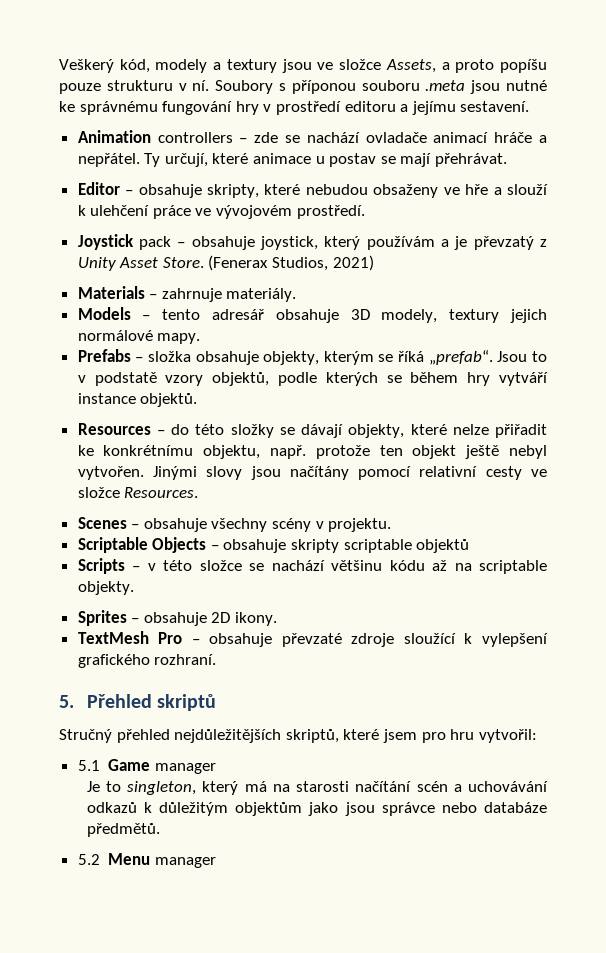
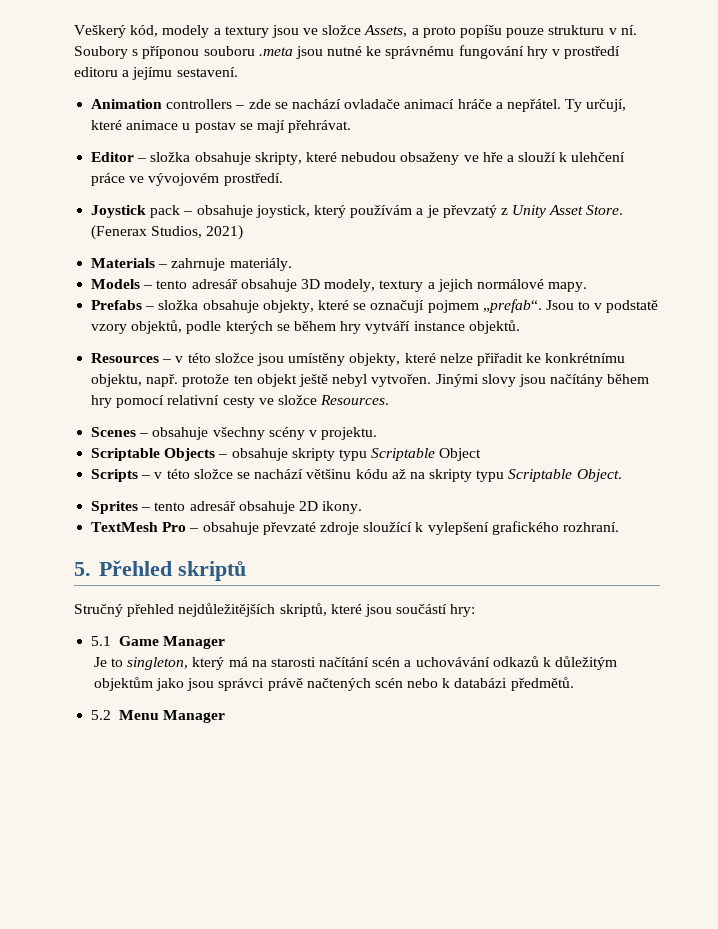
- Editor – obsahuje skripty, které nebudou obsaženy ve hře a slouží k ulehčení práce ve vývojovém prostředí.
+ Editor – složka obsahuje skripty, které nebudou obsaženy ve hře a slouží k ulehčení práce ve vývojovém prostředí.
- Models – tento adresář obsahuje 3D modely, textury jejich normálové mapy.
+ Models – tento adresář obsahuje 3D modely, textury a jejich normálové mapy.
- Prefabs – složka obsahuje objekty, kterým se říká „prefab“.
+ Prefabs – složka obsahuje objekty, které se označují pojmem „prefab“.
- Resources – do této složky se dávají objekty, které nelze přiřadit ke konkrétnímu objektu, např. protože ten objekt ještě nebyl vytvořen.
+ Resources – v této složce jsou umístěny objekty, které nelze přiřadit ke konkrétnímu objektu, např. protože ten objekt ještě nebyl vytvořen.
- Jinými slovy jsou načítány pomocí relativní cesty ve složce Resources.
+ Jinými slovy jsou načítány během hry pomocí relativní cesty ve složce Resources.
- Scriptable Objects – obsahuje skripty scriptable objektů
+ Scriptable Objects – obsahuje skripty typu Scriptable Object
- Scripts – v této složce se nachází většinu kódu až na scriptable objekty.
+ Scripts – v této složce se nachází většinu kódu až na skripty typu Scriptable Object.
- Sprites – obsahuje 2D ikony.
+ Sprites – tento adresář obsahuje 2D ikony.
- Stručný přehled nejdůležitějších skriptů, které jsem pro hru vytvořil:
+ Stručný přehled nejdůležitějších skriptů, které jsou součástí hry:
- 5.1 Game manager
+ 5.1 Game Manager
- Je to singleton, který má na starosti načítání scén a uchovávání odkazů k důležitým objektům jako jsou správce nebo databáze předmětů.
+ Je to singleton, který má na starosti načítání scén a uchovávání odkazů k důležitým objektům jako jsou správci právě načtených scén nebo k databázi předmětů.
- 5.2 Menu manager
+ 5.2 Menu Manager

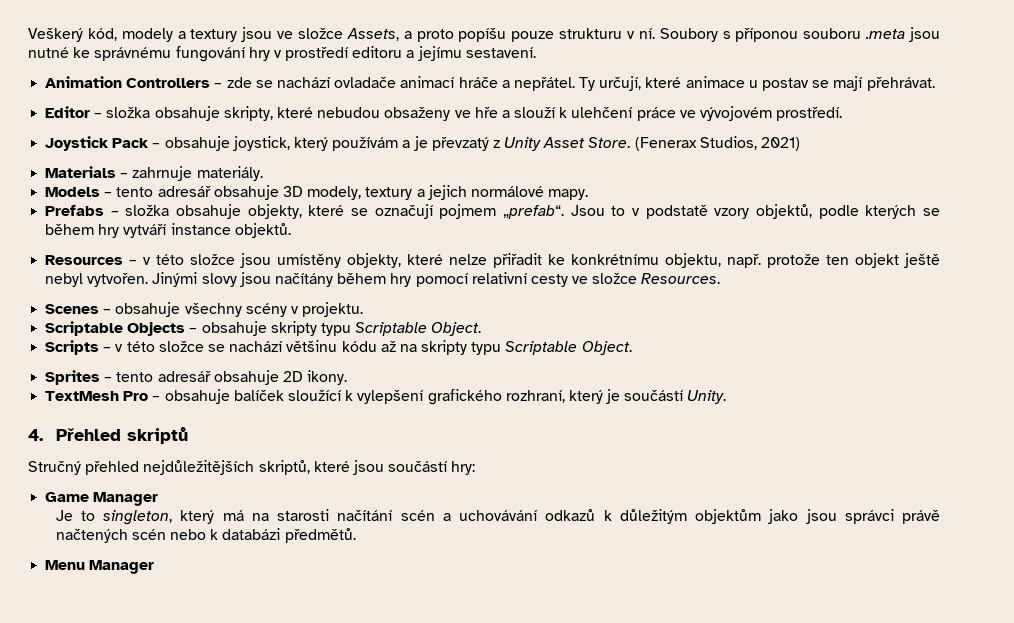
- Animation controllers – zde se nachází ovladače animací hráče a nepřátel.
+ Animation Controllers – zde se nachází ovladače animací hráče a nepřátel.
- Joystick pack – obsahuje joystick, který používám a je převzatý z Unity Asset Store.
+ Joystick Pack – obsahuje joystick, který používám a je převzatý z Unity Asset Store.
- Scriptable Objects – obsahuje skripty typu Scriptable Object
+ Scriptable Objects – obsahuje skripty typu Scriptable Object.
- TextMesh Pro – obsahuje převzaté zdroje sloužící k vylepšení grafického rozhraní.
- 5. Přehled skriptů
+ TextMesh Pro – obsahuje balíček sloužící k vylepšení grafického rozhraní, který je součástí Unity.
+ 4. Přehled skriptů
- 5.1 Game Manager
+ Game Manager
- 5.2 Menu Manager
+ Menu Manager

